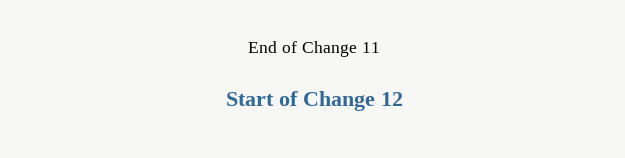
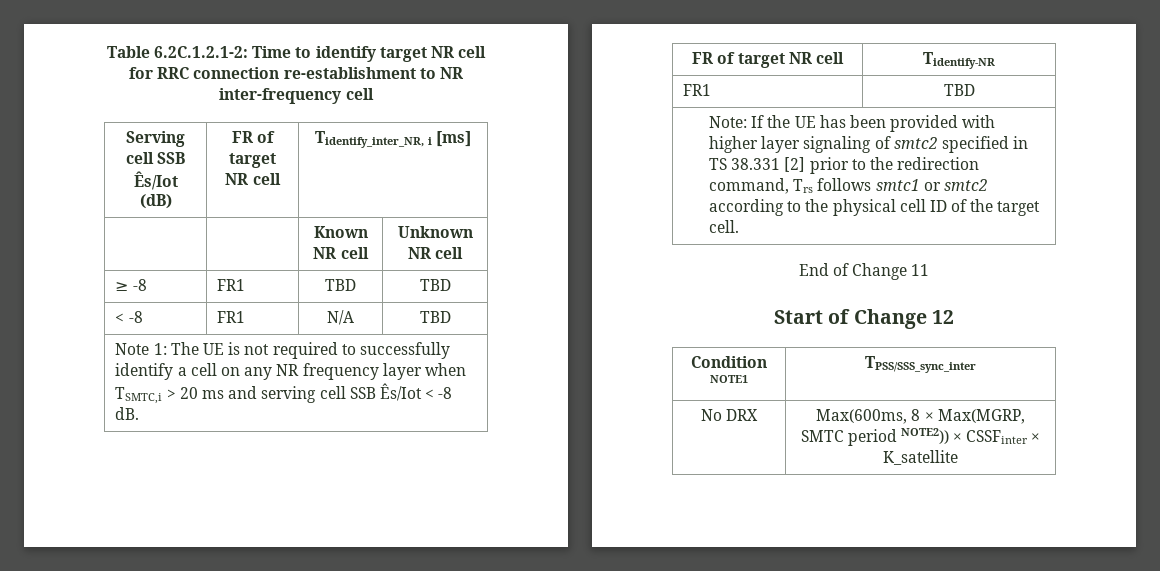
+ Table 6.2C.1.2.1-2: Time to identify target NR cell for RRC connection re-establishment to NR inter-frequency cell
+ Serving cell SSB Ês/Iot (dB) | FR of target NR cell | Tidentify_inter_NR, i [ms]
+ | | Known NR cell | Unknown NR cell
+ ≥ -8 | FR1 | TBD | TBD
+ < -8 | FR1 | N/A | TBD
+ Note 1: The UE is not required to successfully identify a cell on any NR frequency layer when TSMTC,i > 20 ms and serving cell SSB Ês/Iot < -8 dB.
+ FR of target NR cell | Tidentify-NR
+ FR1 | TBD
+ Note: If the UE has been provided with higher layer signaling of smtc2 specified in TS 38.331 [2] prior to the redirection command, Trs follows smtc1 or smtc2 according to the physical cell ID of the target cell.
+ Condition NOTE1 | TPSS/SSS_sync_inter
+ No DRX | Max(600ms, 8 × Max(MGRP, SMTC period NOTE2)) × CSSFinter × K_satellite

